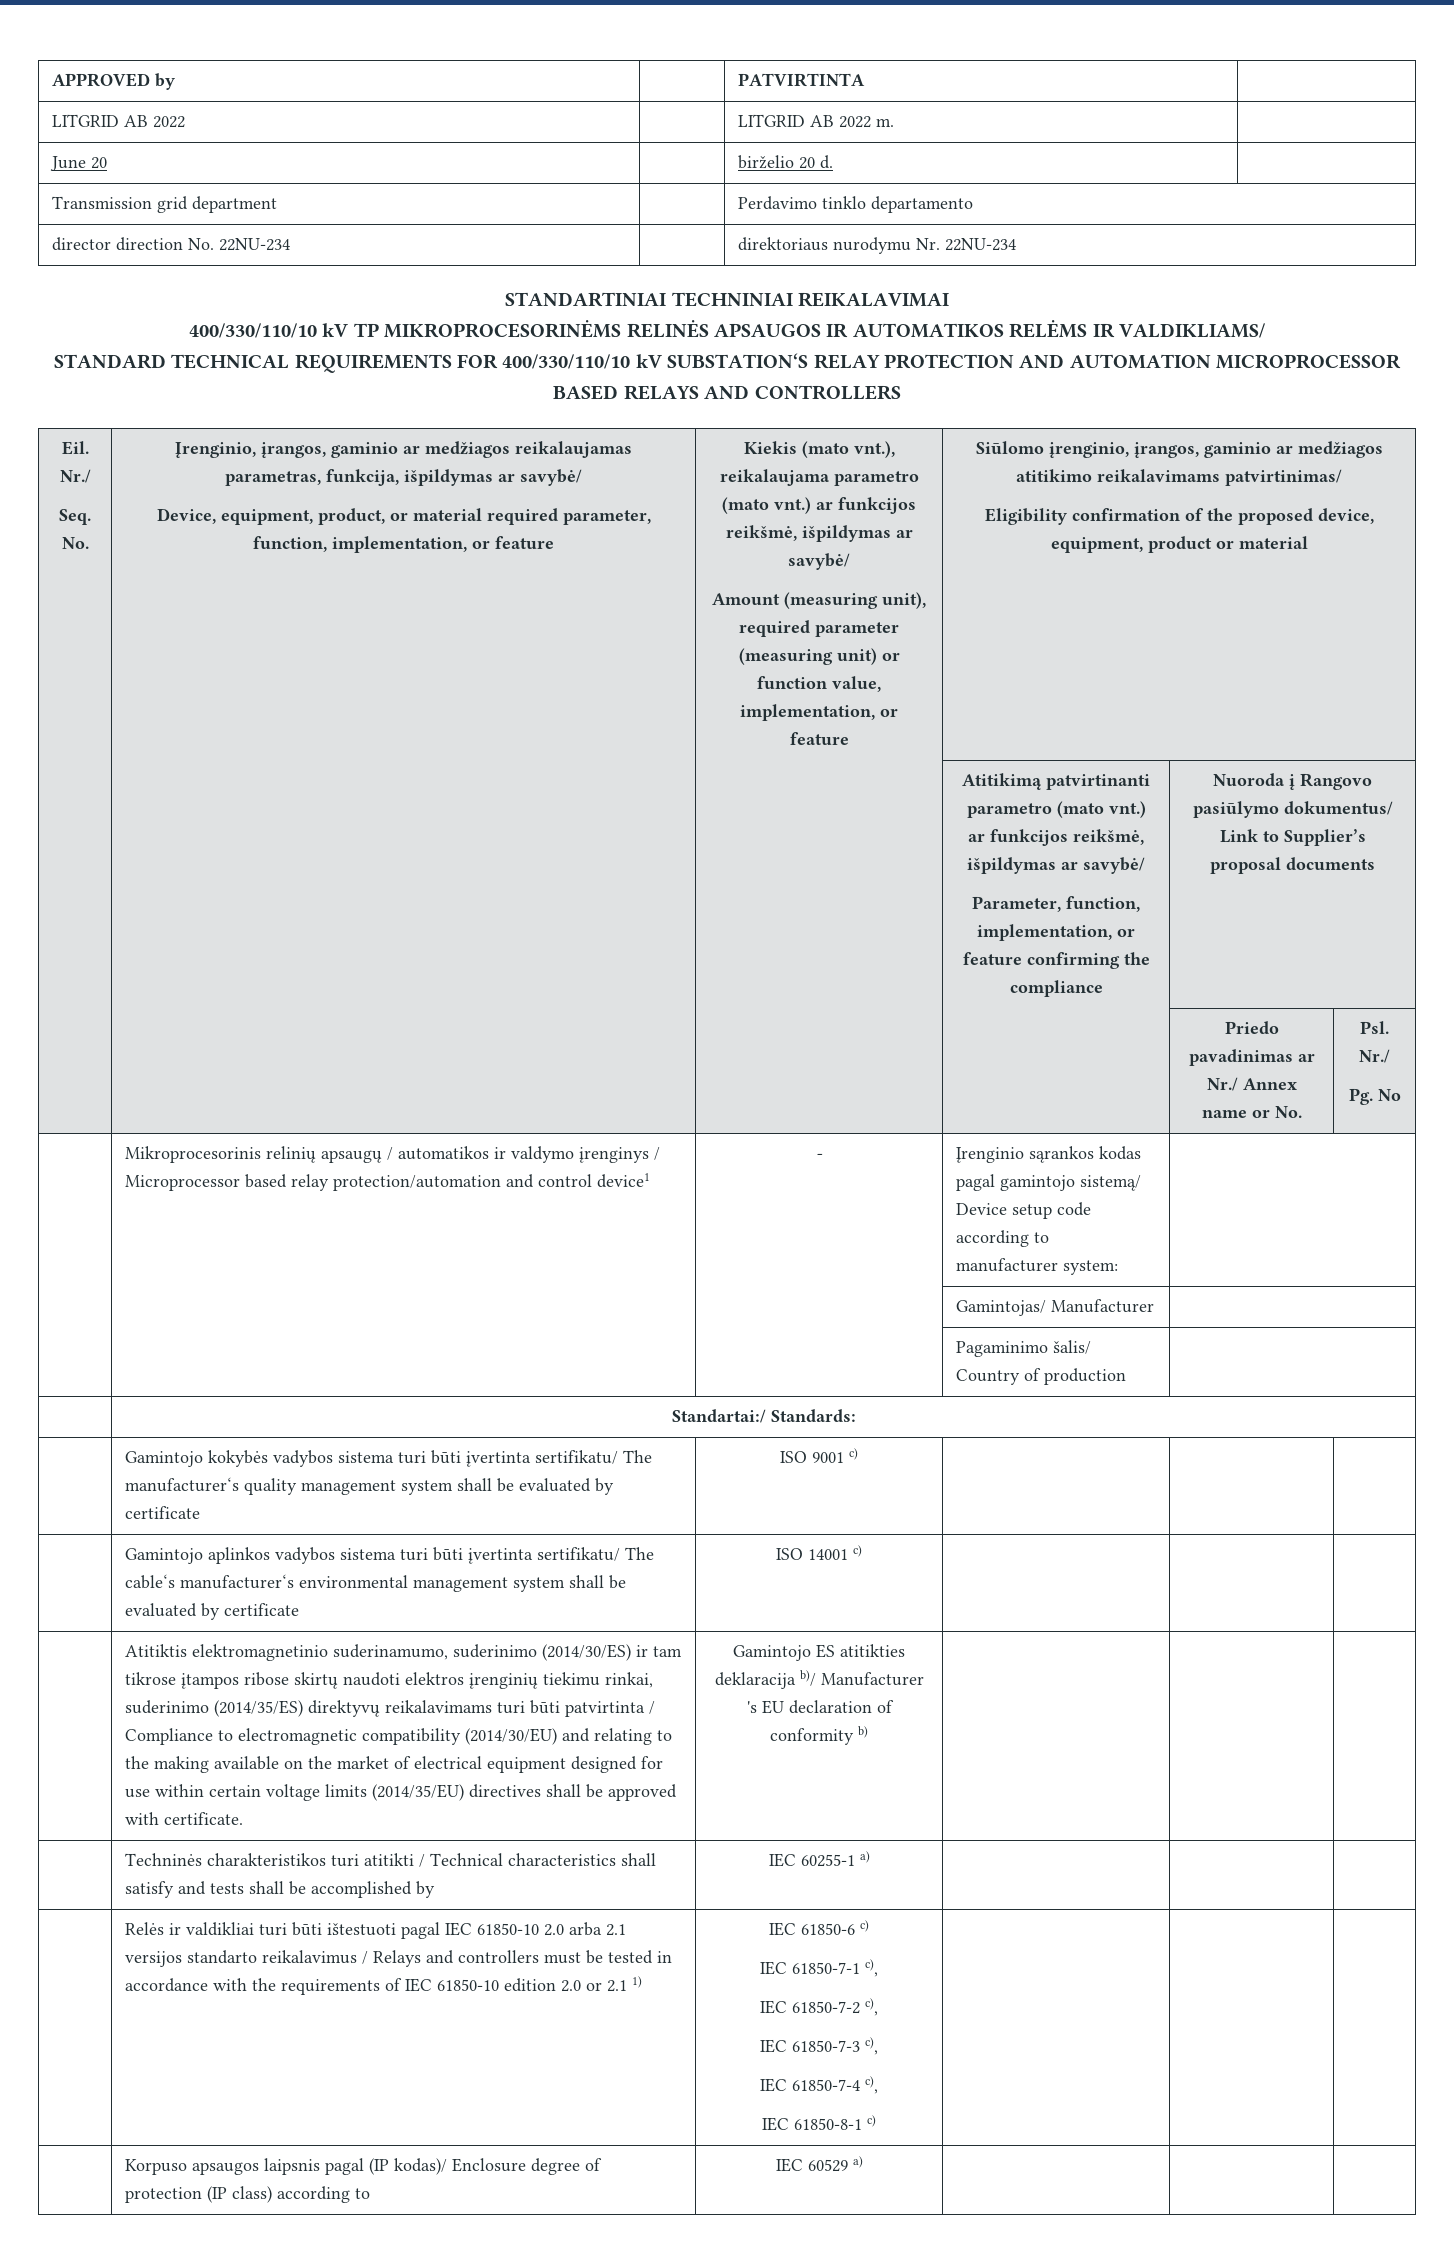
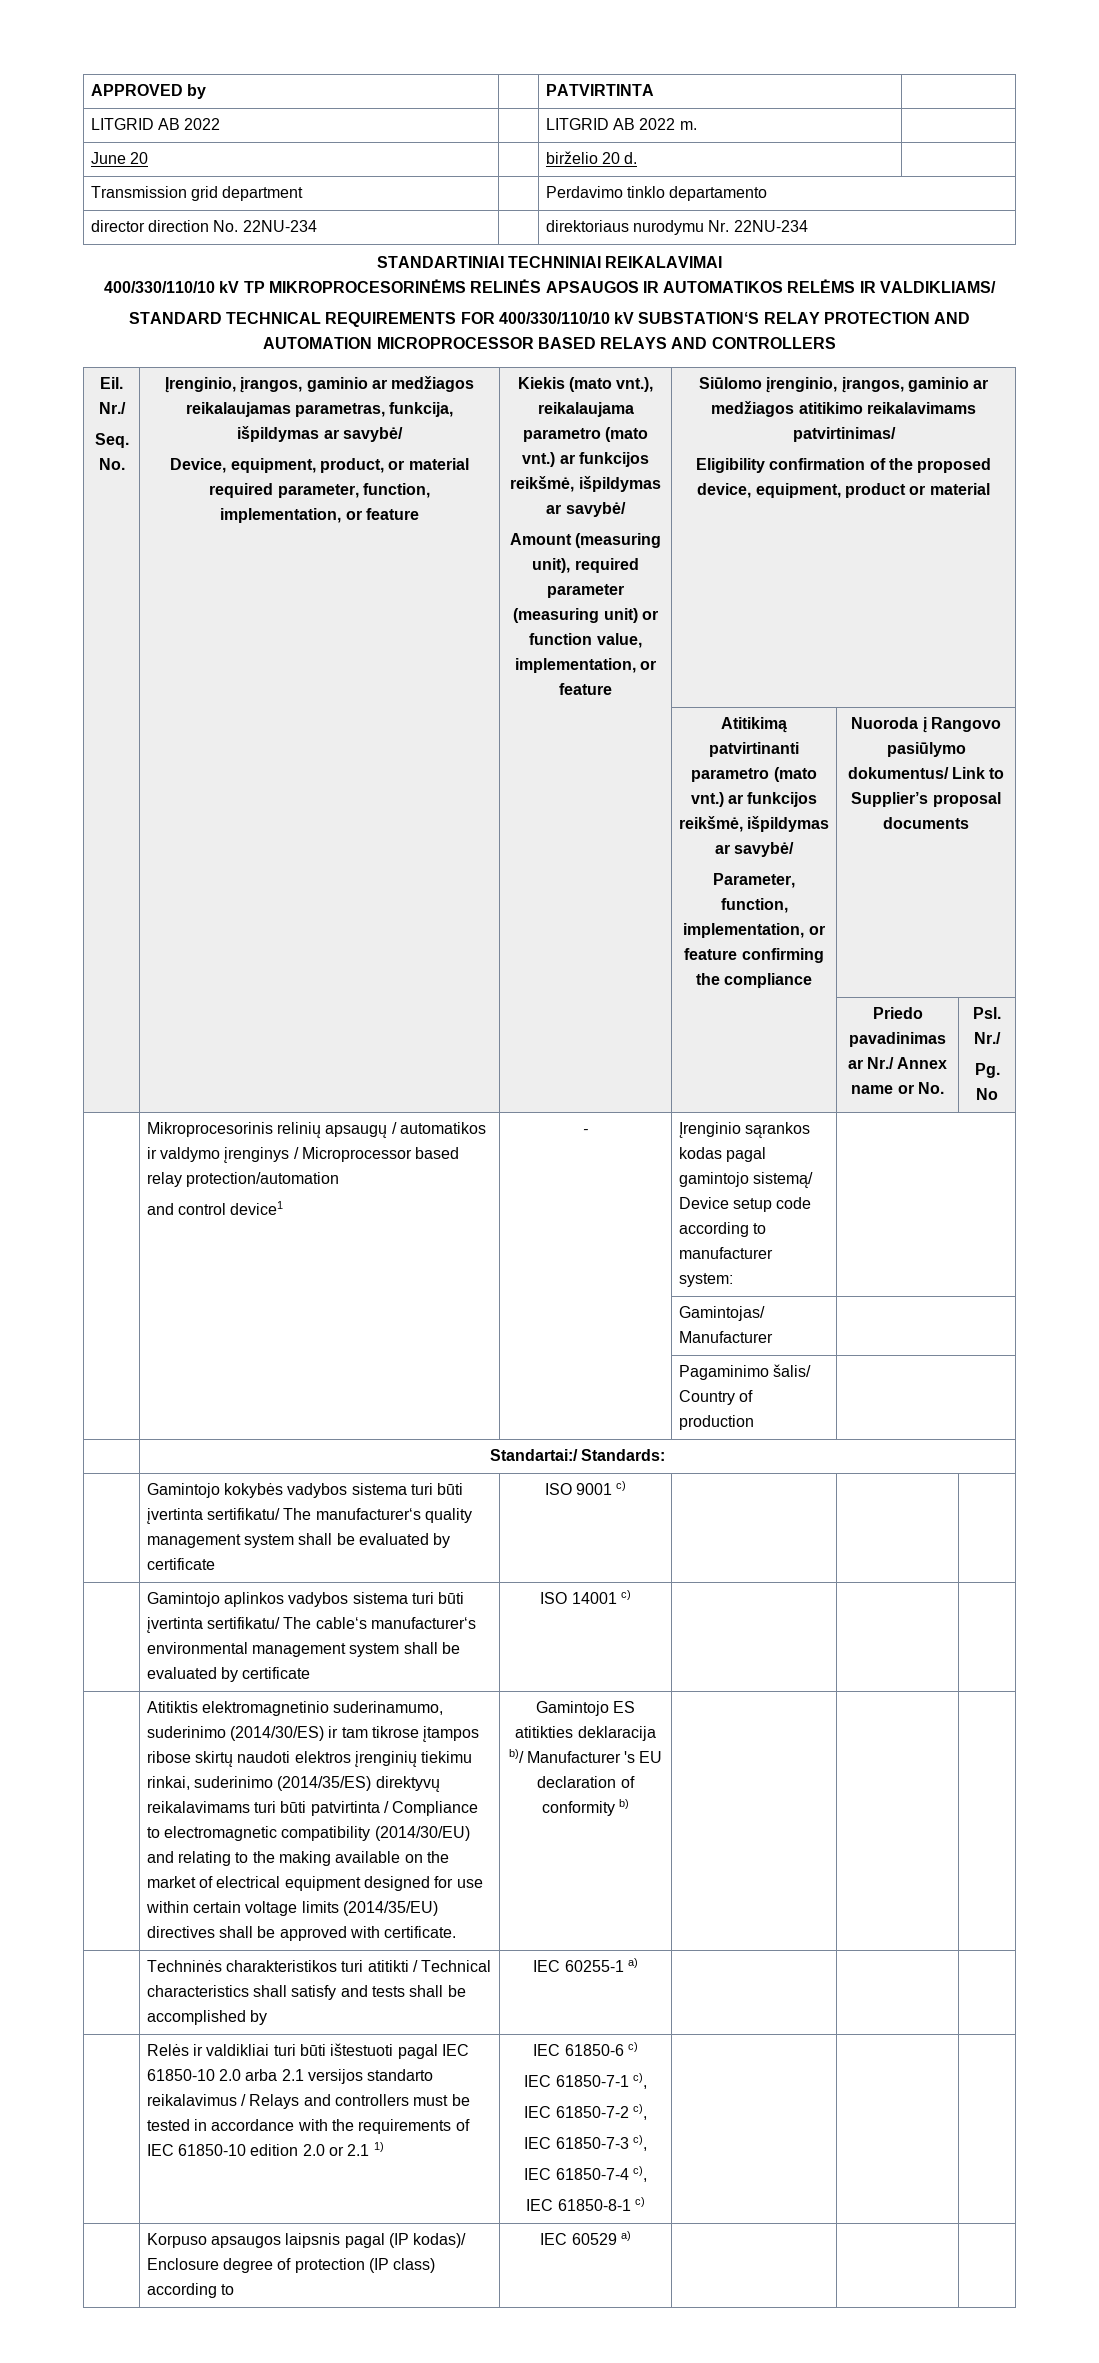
- | Mikroprocesorinis relinių apsaugų / automatikos ir valdymo įrenginys / Microprocessor based relay protection/automation and control device1 | - | Įrenginio sąrankos kodas pagal gamintojo sistemą/ Device setup code according to manufacturer system: |
+ | Mikroprocesorinis relinių apsaugų / automatikos ir valdymo įrenginys / Microprocessor based relay protection/automation
+ and control device1 | - | Įrenginio sąrankos kodas pagal gamintojo sistemą/ Device setup code according to manufacturer system: |

